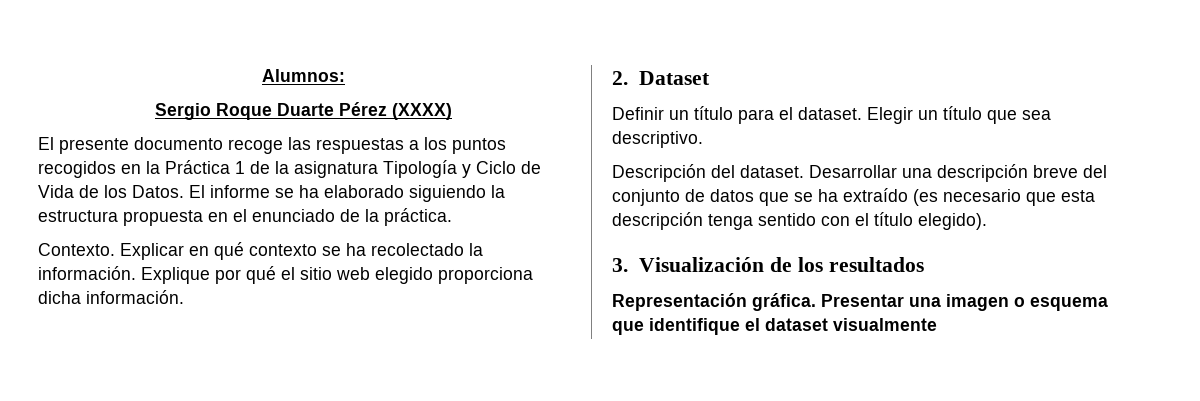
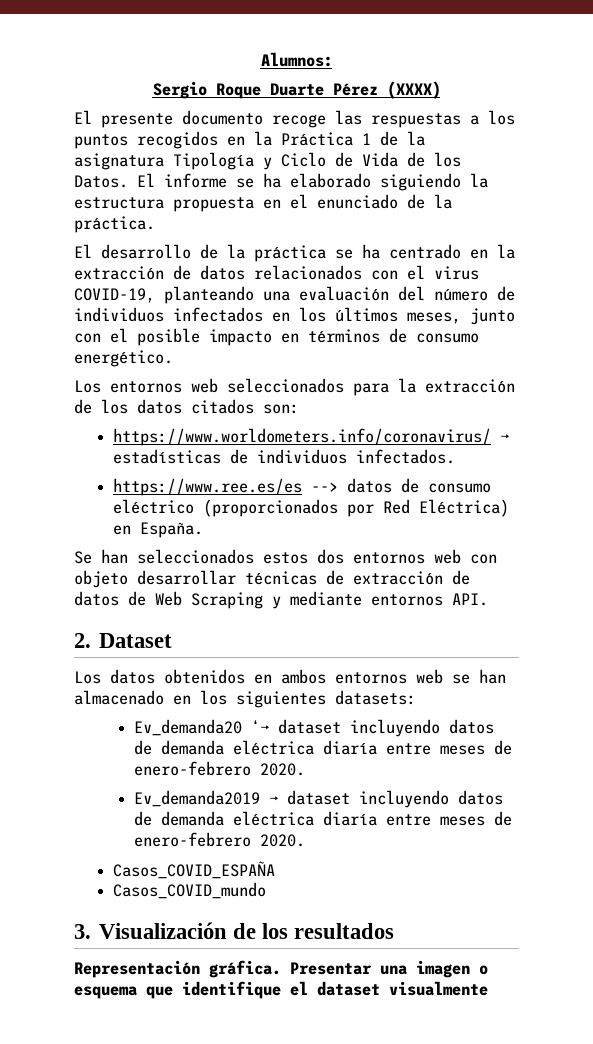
- Contexto. Explicar en qué contexto se ha recolectado la información. Explique por qué el sitio web elegido proporciona dicha información.
+ El desarrollo de la práctica se ha centrado en la extracción de datos relacionados con el virus COVID-19, planteando una evaluación del número de individuos infectados en los últimos meses, junto con el posible impacto en términos de consumo energético.
+ Los entornos web seleccionados para la extracción de los datos citados son:
+ https://www.worldometers.info/coronavirus/ → estadísticas de individuos infectados.
+ https://www.ree.es/es --> datos de consumo eléctrico (proporcionados por Red Eléctrica) en España.
+ Se han seleccionados estos dos entornos web con objeto desarrollar técnicas de extracción de datos de Web Scraping y mediante entornos API.
  2. Dataset
- Definir un título para el dataset. Elegir un título que sea descriptivo.
- Descripción del dataset. Desarrollar una descripción breve del conjunto de datos que se ha extraído (es necesario que esta descripción tenga sentido con el título elegido).
+ Los datos obtenidos en ambos entornos web se han almacenado en los siguientes datasets:
+ Ev_demanda20 ‘→ dataset incluyendo datos de demanda eléctrica diaría entre meses de enero-febrero 2020.
+ Ev_demanda2019 → dataset incluyendo datos de demanda eléctrica diaría entre meses de enero-febrero 2020.
+ Casos_COVID_ESPAÑA
+ Casos_COVID_mundo

